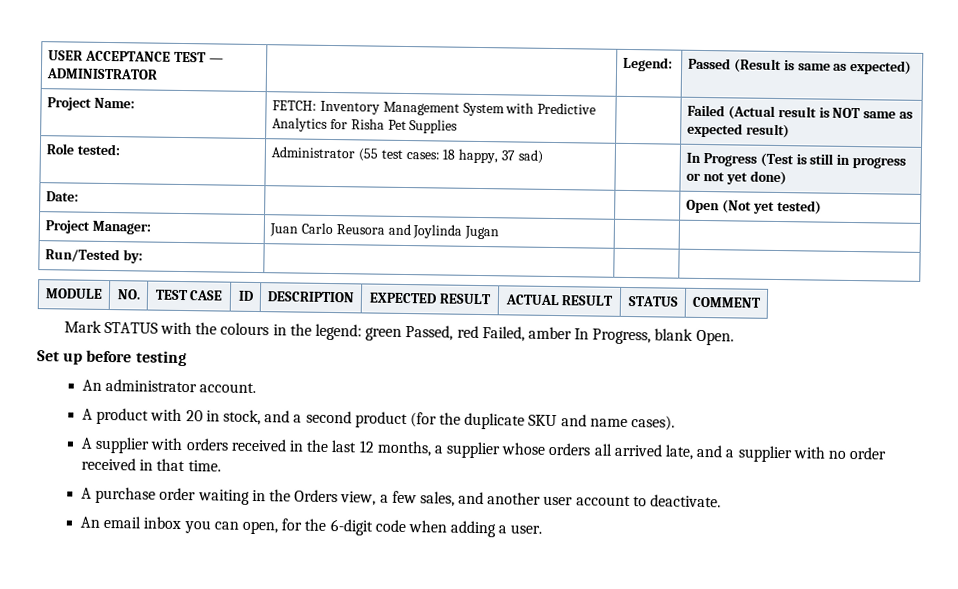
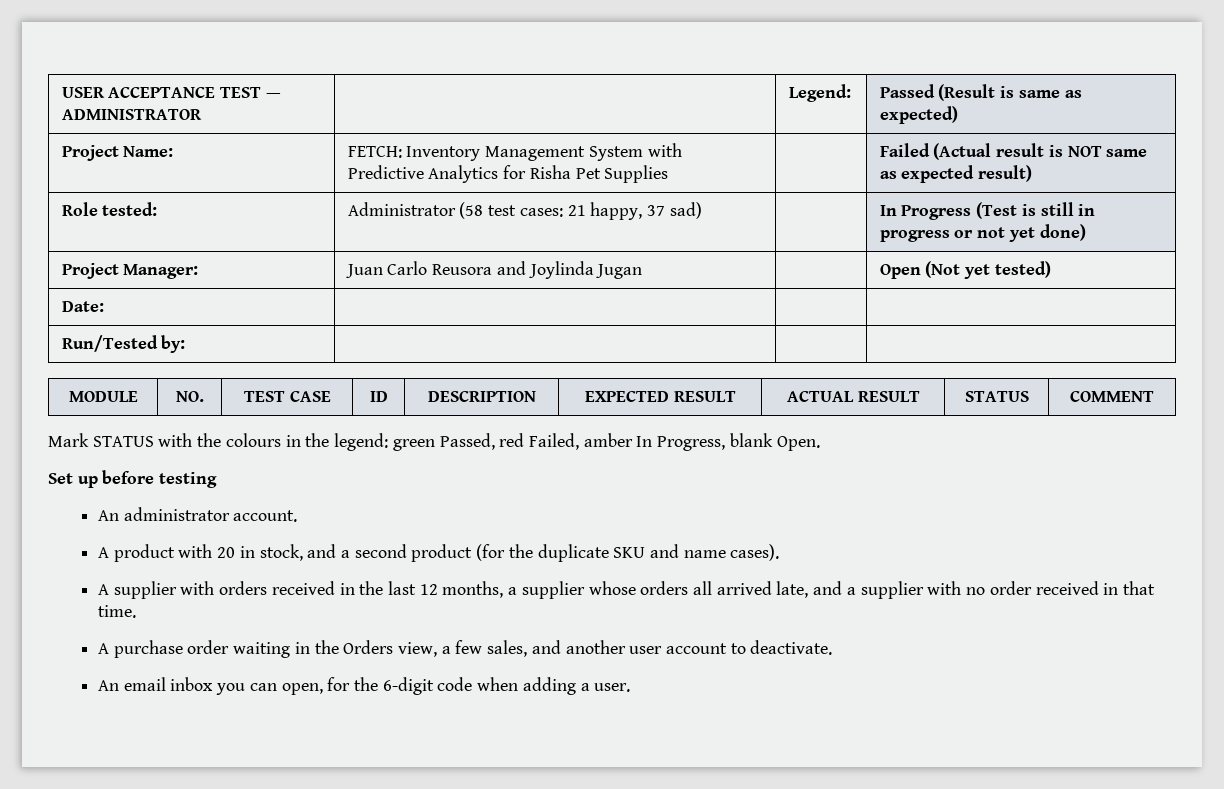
- Role tested: | Administrator (55 test cases: 18 happy, 37 sad) | | In Progress (Test is still in progress or not yet done)
+ Role tested: | Administrator (58 test cases: 21 happy, 37 sad) | | In Progress (Test is still in progress or not yet done)
- Date: | | | Open (Not yet tested)
- Project Manager: | Juan Carlo Reusora and Joylinda Jugan | |
+ Project Manager: | Juan Carlo Reusora and Joylinda Jugan | | Open (Not yet tested)
+ Date: | | |

